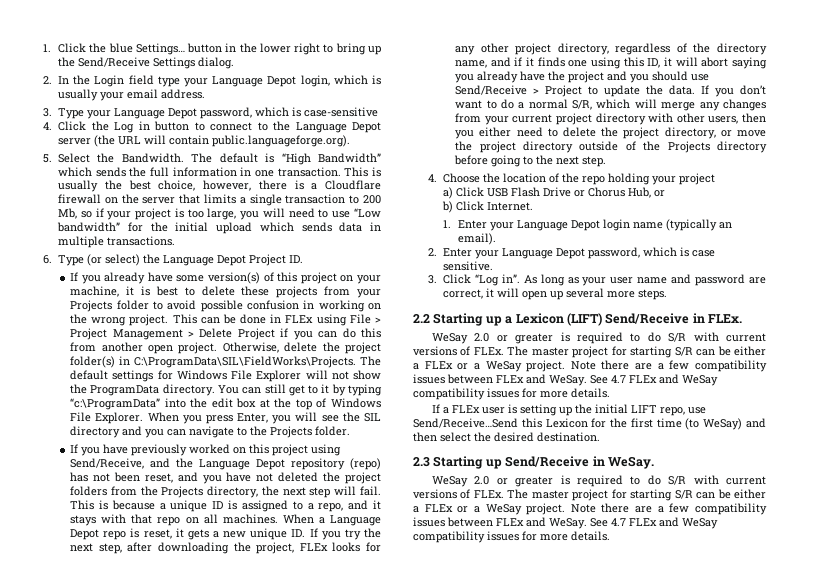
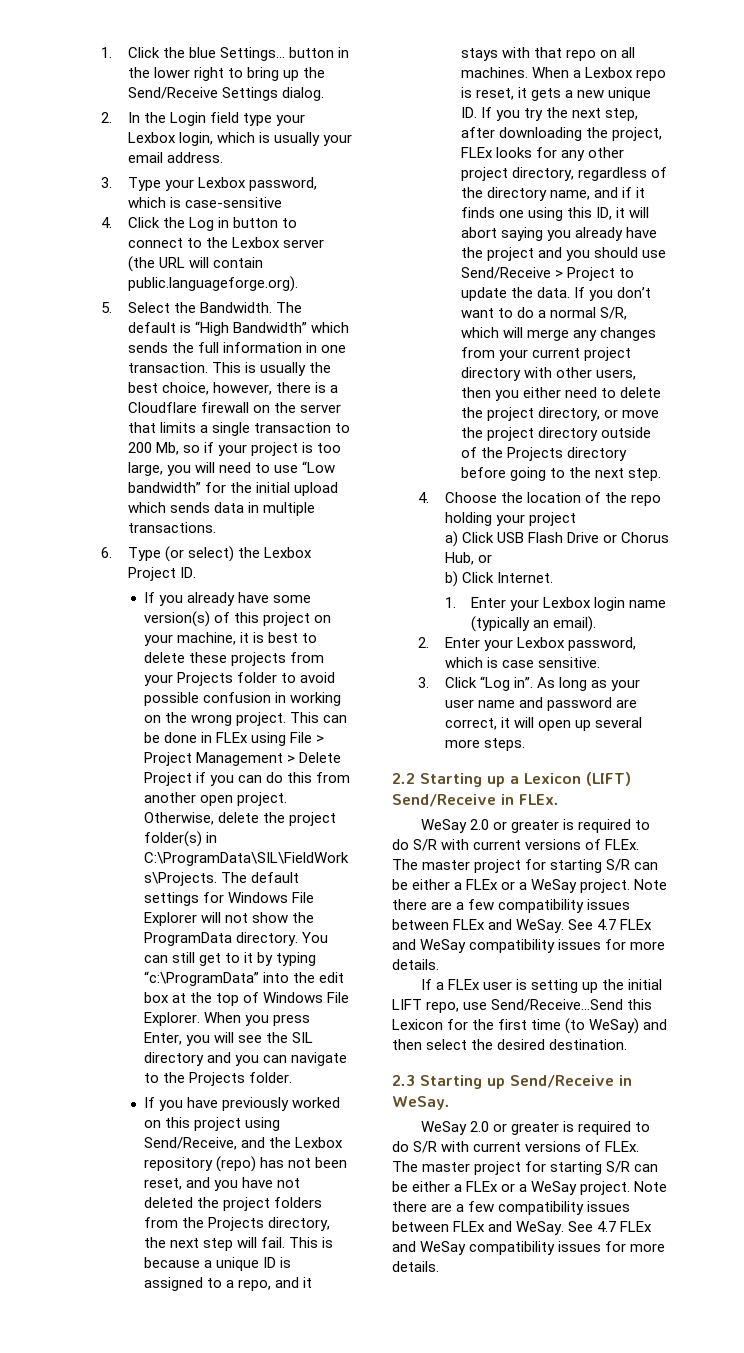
- 2. In the Login field type your Language Depot login, which is usually your email address.
+ 2. In the Login field type your Lexbox login, which is usually your email address.
- 3. Type your Language Depot password, which is case-sensitive
+ 3. Type your Lexbox password, which is case-sensitive
- 4. Click the Log in button to connect to the Language Depot server (the URL will contain public.languageforge.org).
+ 4. Click the Log in button to connect to the Lexbox server (the URL will contain public.languageforge.org).
- 6. Type (or select) the Language Depot Project ID.
+ 6. Type (or select) the Lexbox Project ID.
- If you have previously worked on this project using Send/Receive, and the Language Depot repository (repo) has not been reset, and you have not deleted the project folders from the Projects directory, the next step will fail.
+ If you have previously worked on this project using Send/Receive, and the Lexbox repository (repo) has not been reset, and you have not deleted the project folders from the Projects directory, the next step will fail.
- When a Language Depot repo is reset, it gets a new unique ID. If you try the next step, after downloading the project, FLEx looks for any other project directory, regardless of the directory name, and if it finds one using this ID, it will abort saying you already have the project and you should use Send/Receive > Project to update the data.
+ When a Lexbox repo is reset, it gets a new unique ID. If you try the next step, after downloading the project, FLEx looks for any other project directory, regardless of the directory name, and if it finds one using this ID, it will abort saying you already have the project and you should use Send/Receive > Project to update the data.
- 1. Enter your Language Depot login name (typically an email).
+ 1. Enter your Lexbox login name (typically an email).
- 2. Enter your Language Depot password, which is case sensitive.
+ 2. Enter your Lexbox password, which is case sensitive.

